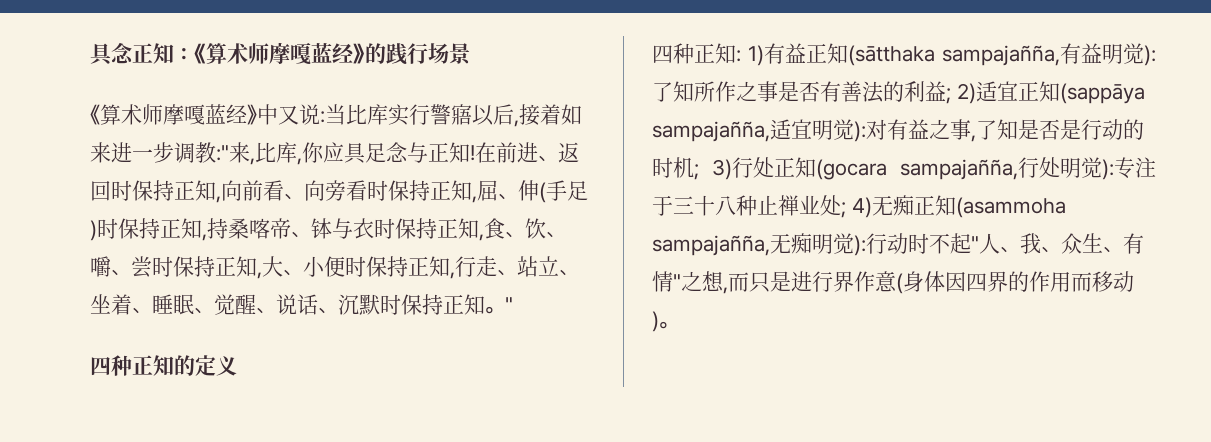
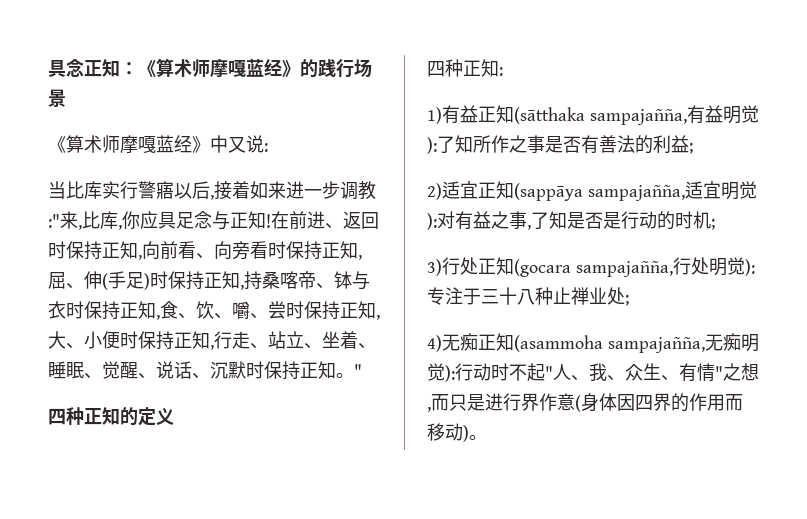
- 《算术师摩嘎蓝经》中又说:当比库实行警寤以后,接着如来进一步调教:"来,比库,你应具足念与正知!
+ 《算术师摩嘎蓝经》中又说:
+ 当比库实行警寤以后,接着如来进一步调教:"来,比库,你应具足念与正知!
- 四种正知: 1)有益正知(sātthaka sampajañña,有益明觉):
+ 四种正知:
+ 1)有益正知(sātthaka sampajañña,有益明觉):
- 了知所作之事是否有善法的利益; 2)适宜正知(sappāya sampajañña,适宜明觉):
+ 了知所作之事是否有善法的利益;
+ 2)适宜正知(sappāya sampajañña,适宜明觉):
- 对有益之事,了知是否是行动的时机; 3)行处正知(gocara sampajañña,行处明觉):
+ 对有益之事,了知是否是行动的时机;
+ 3)行处正知(gocara sampajañña,行处明觉):
- 专注于三十八种止禅业处; 4)无痴正知(asammoha sampajañña,无痴明觉):
+ 专注于三十八种止禅业处;
+ 4)无痴正知(asammoha sampajañña,无痴明觉):

